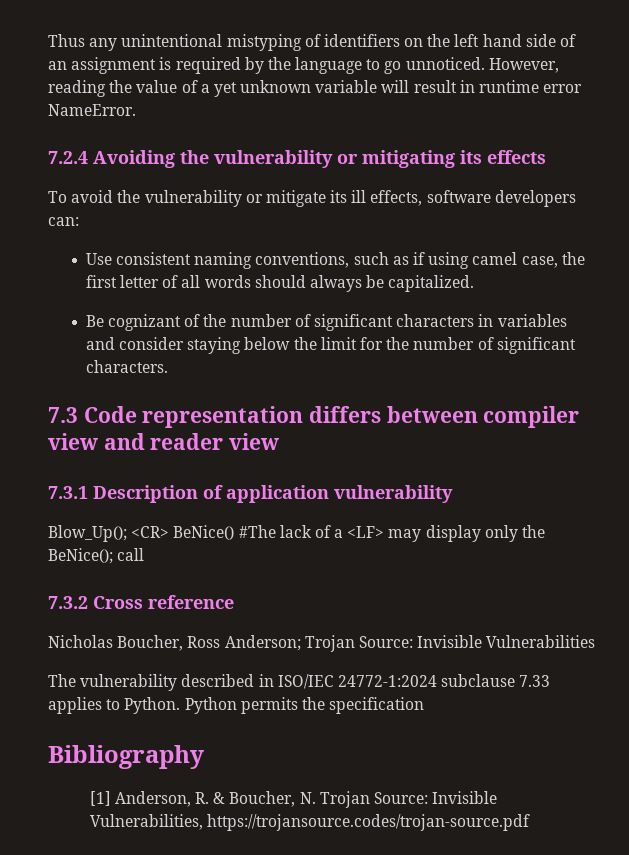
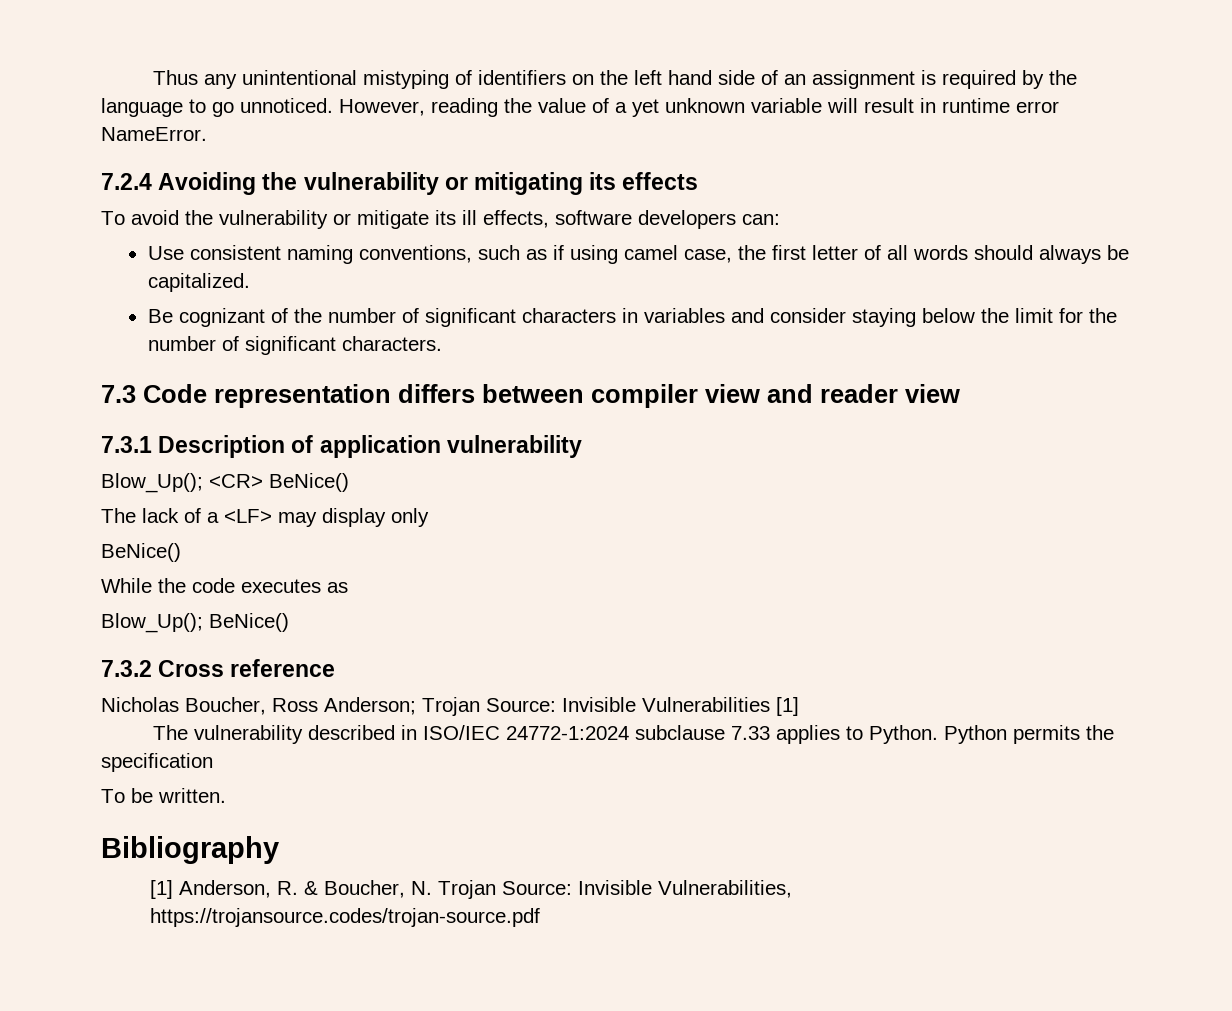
- Blow_Up(); <CR> BeNice() #The lack of a <LF> may display only the BeNice(); call
+ Blow_Up(); <CR> BeNice()
+ The lack of a <LF> may display only
+ BeNice()
+ While the code executes as
+ Blow_Up(); BeNice()
- Nicholas Boucher, Ross Anderson; Trojan Source: Invisible Vulnerabilities
+ Nicholas Boucher, Ross Anderson; Trojan Source: Invisible Vulnerabilities [1]
+ To be written.

